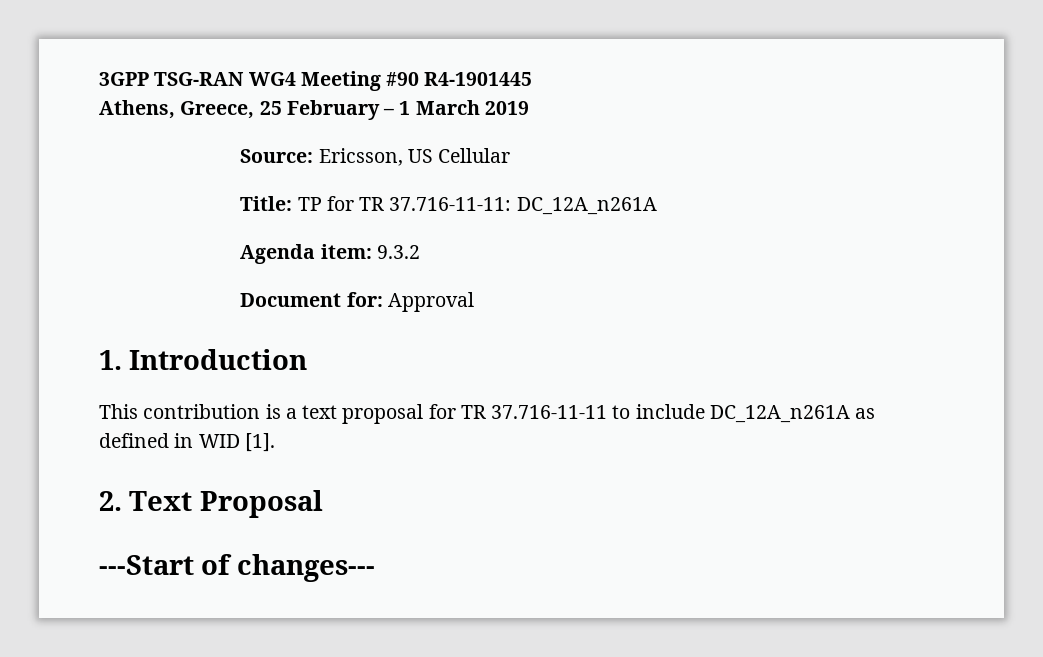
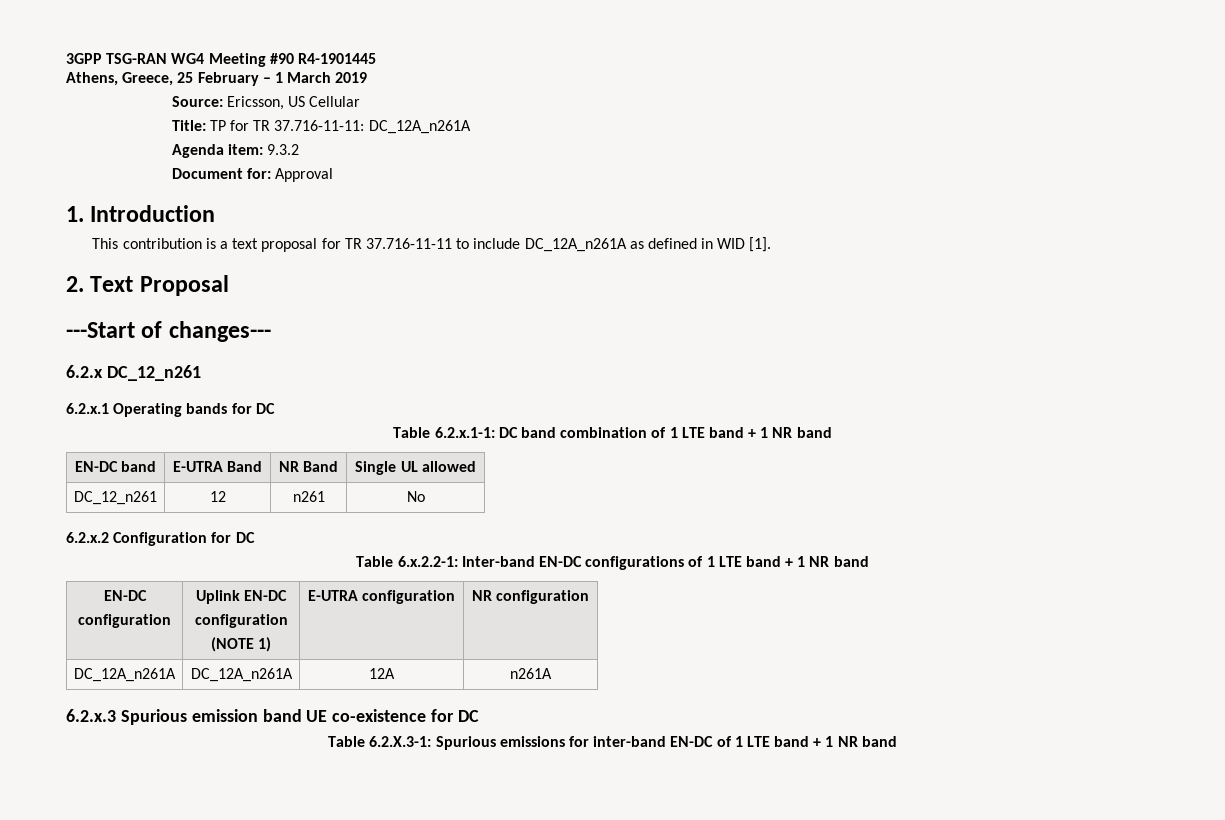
+ 6.2.x DC_12_n261
+ 6.2.x.1 Operating bands for DC
+ Table 6.2.x.1-1: DC band combination of 1 LTE band + 1 NR band
+ EN-DC band | E-UTRA Band | NR Band | Single UL allowed
+ DC_12_n261 | 12 | n261 | No
+ 6.2.x.2 Configuration for DC
+ Table 6.x.2.2-1: Inter-band EN-DC configurations of 1 LTE band + 1 NR band
+ EN-DC
+ configuration | Uplink EN-DC
+ configuration
+ (NOTE 1) | E-UTRA configuration | NR configuration
+ DC_12A_n261A | DC_12A_n261A | 12A | n261A
+ 6.2.x.3 Spurious emission band UE co-existence for DC
+ Table 6.2.X.3-1: Spurious emissions for inter-band EN-DC of 1 LTE band + 1 NR band

